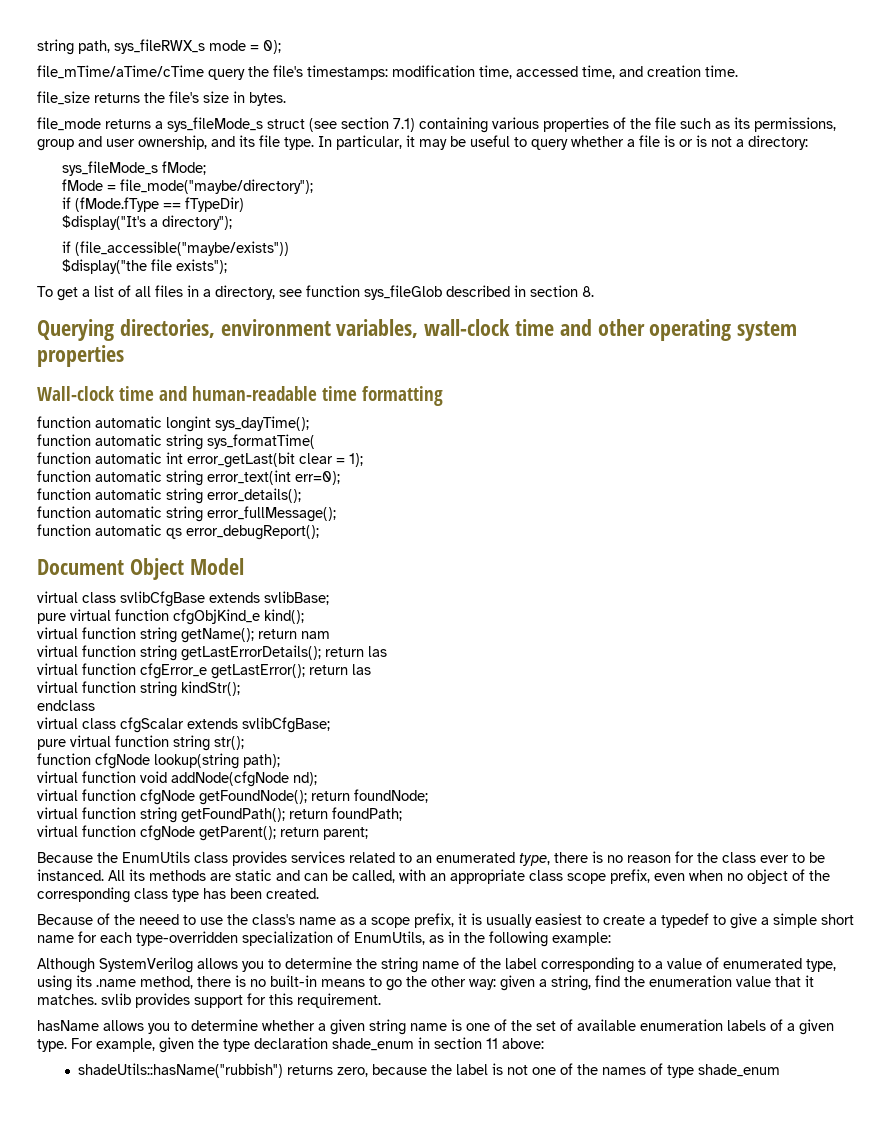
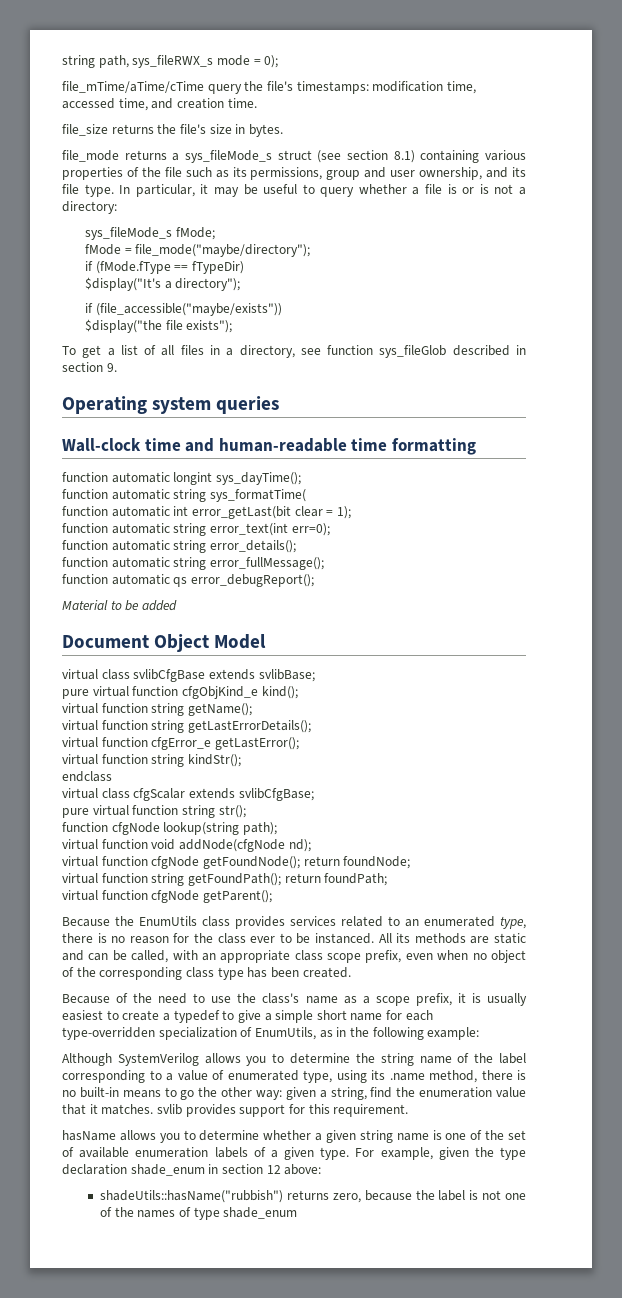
- file_mode returns a sys_fileMode_s struct (see section 7.1) containing various properties of the file such as its permissions, group and user ownership, and its file type.
+ file_mode returns a sys_fileMode_s struct (see section 8.1) containing various properties of the file such as its permissions, group and user ownership, and its file type.
- To get a list of all files in a directory, see function sys_fileGlob described in section 8.
- Querying directories, environment variables, wall-clock time and other operating system properties
+ To get a list of all files in a directory, see function sys_fileGlob described in section 9.
+ Operating system queries
+ Material to be added
- virtual function string getName(); return nam
+ virtual function string getName();
- virtual function string getLastErrorDetails(); return las
+ virtual function string getLastErrorDetails();
- virtual function cfgError_e getLastError(); return las
+ virtual function cfgError_e getLastError();
- virtual function cfgNode getParent(); return parent;
+ virtual function cfgNode getParent();
- Because of the neeed to use the class's name as a scope prefix, it is usually easiest to create a typedef to give a simple short name for each type-overridden specialization of EnumUtils, as in the following example:
+ Because of the need to use the class's name as a scope prefix, it is usually easiest to create a typedef to give a simple short name for each type-overridden specialization of EnumUtils, as in the following example:
- For example, given the type declaration shade_enum in section 11 above:
+ For example, given the type declaration shade_enum in section 12 above:

